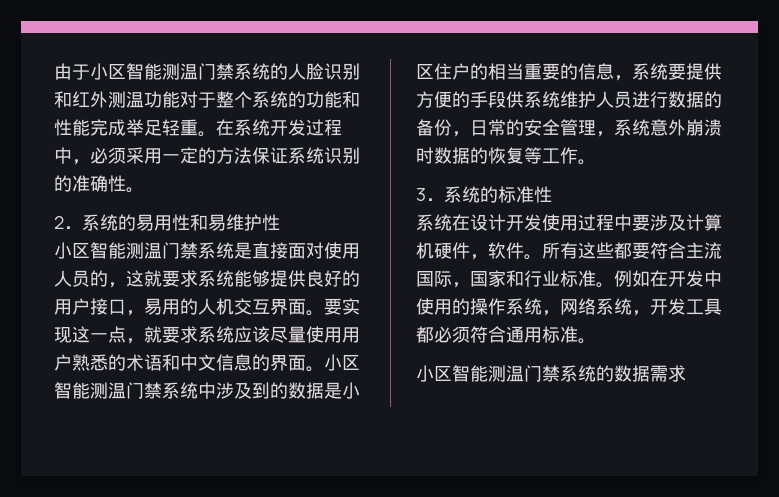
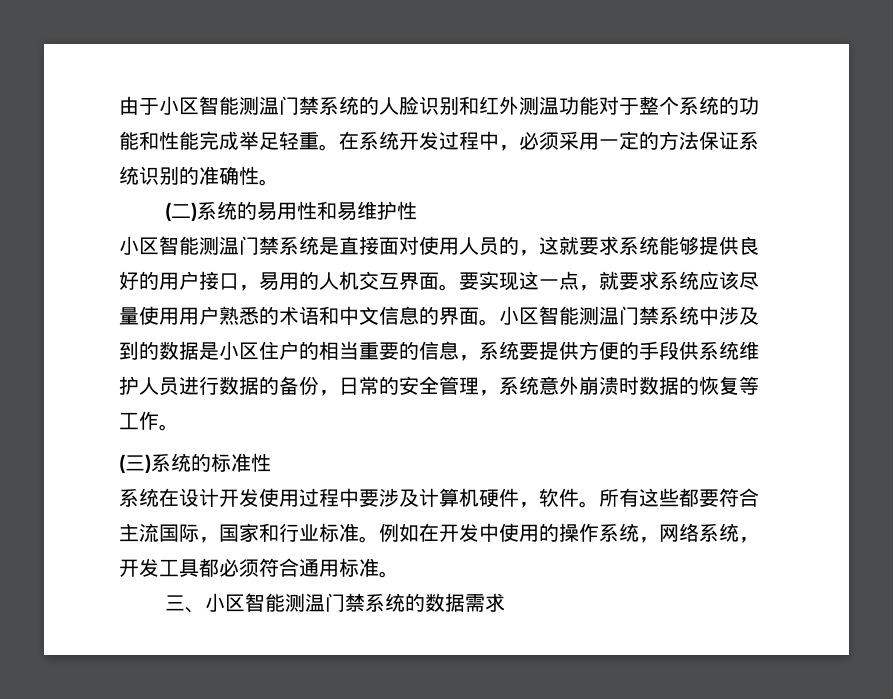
- 2．系统的易用性和易维护性
+ (二)系统的易用性和易维护性
- 3．系统的标准性
+ (三)系统的标准性
- 小区智能测温门禁系统的数据需求
+ 三、小区智能测温门禁系统的数据需求

